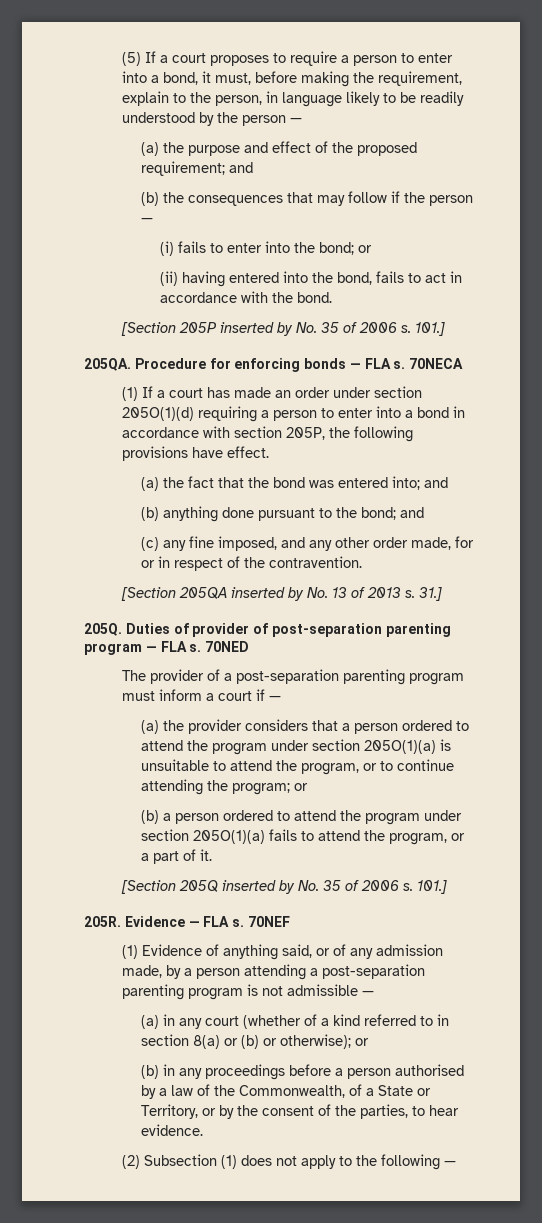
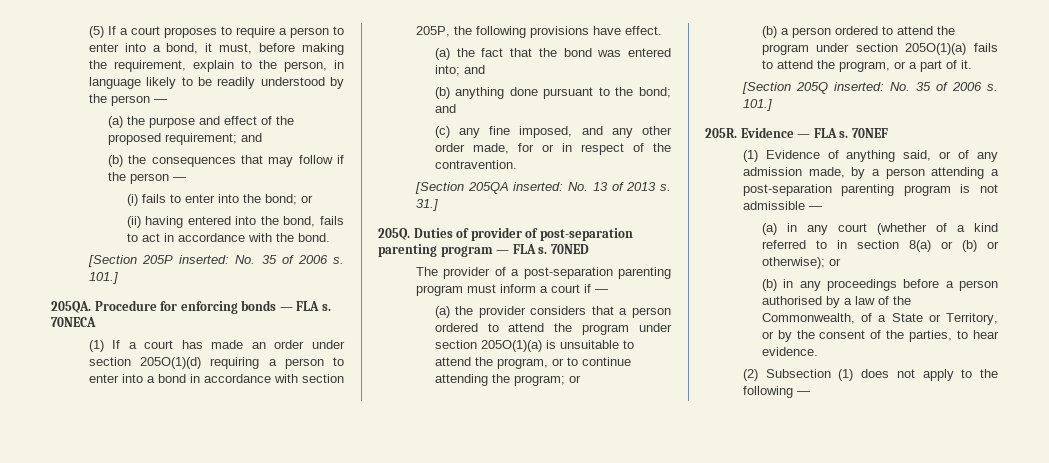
- [Section 205P inserted by No. 35 of 2006 s.
+ [Section 205P inserted: No. 35 of 2006 s.
- [Section 205QA inserted by No. 13 of 2013 s.
+ [Section 205QA inserted: No. 13 of 2013 s.
- [Section 205Q inserted by No. 35 of 2006 s.
+ [Section 205Q inserted: No. 35 of 2006 s.

